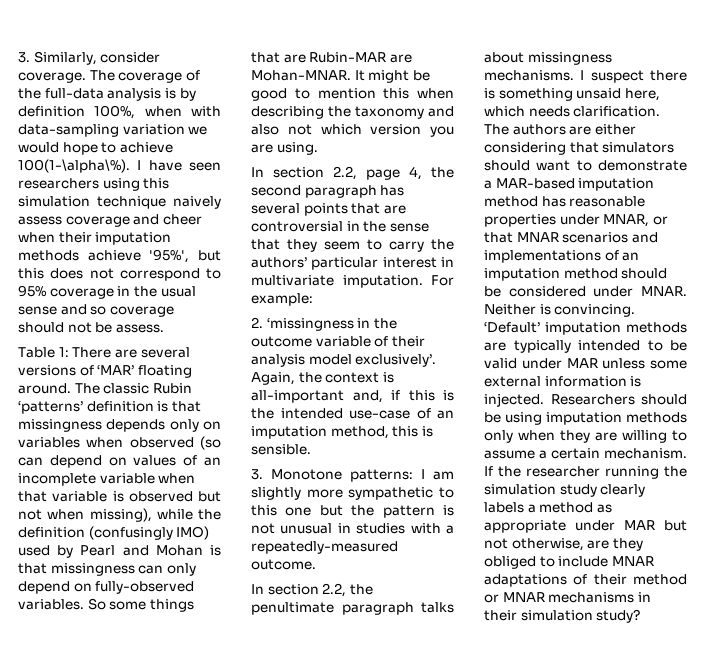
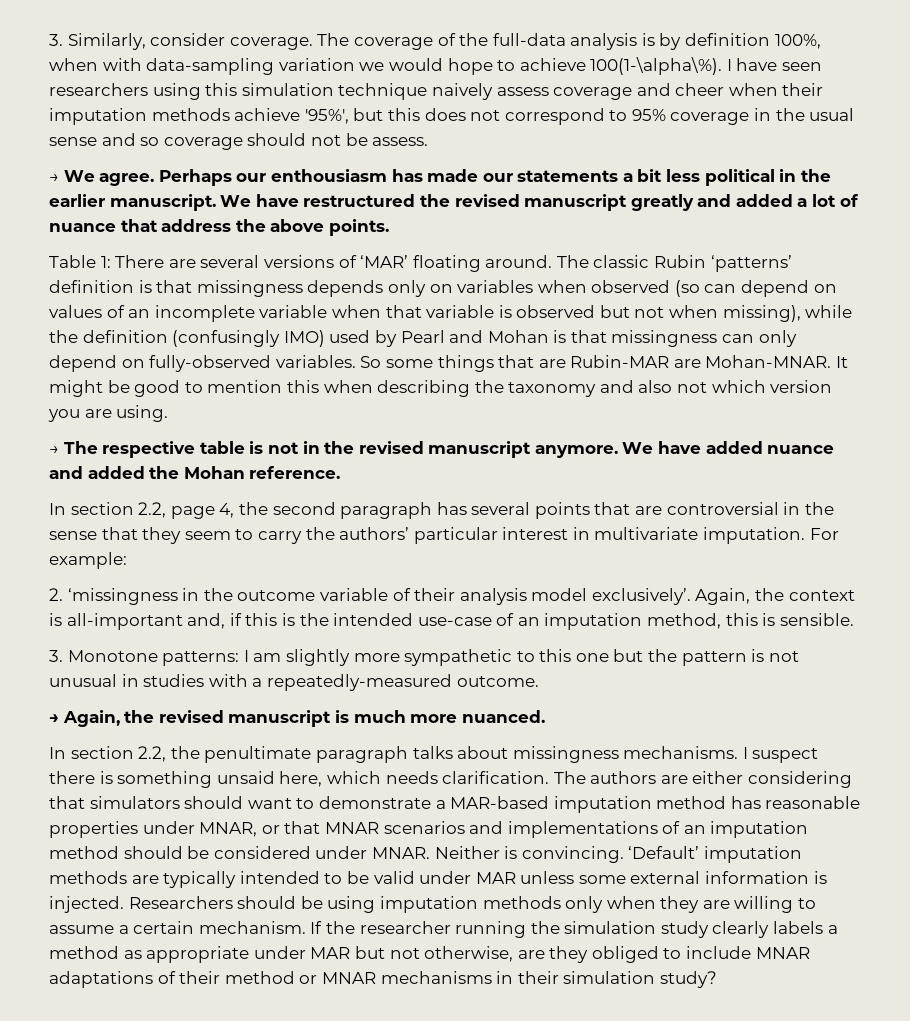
+ → We agree. Perhaps our enthousiasm has made our statements a bit less political in the earlier manuscript. We have restructured the revised manuscript greatly and added a lot of nuance that address the above points.
+ → The respective table is not in the revised manuscript anymore. We have added nuance and added the Mohan reference.
+ → Again, the revised manuscript is much more nuanced.

